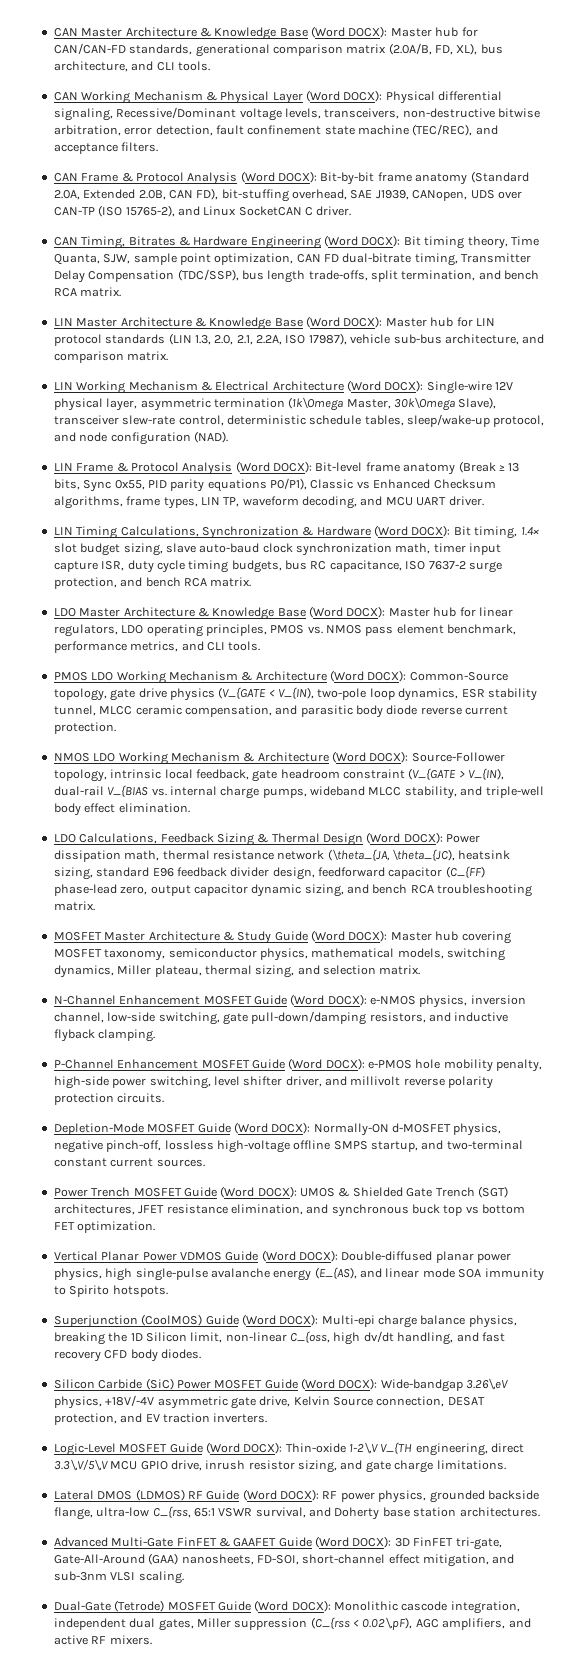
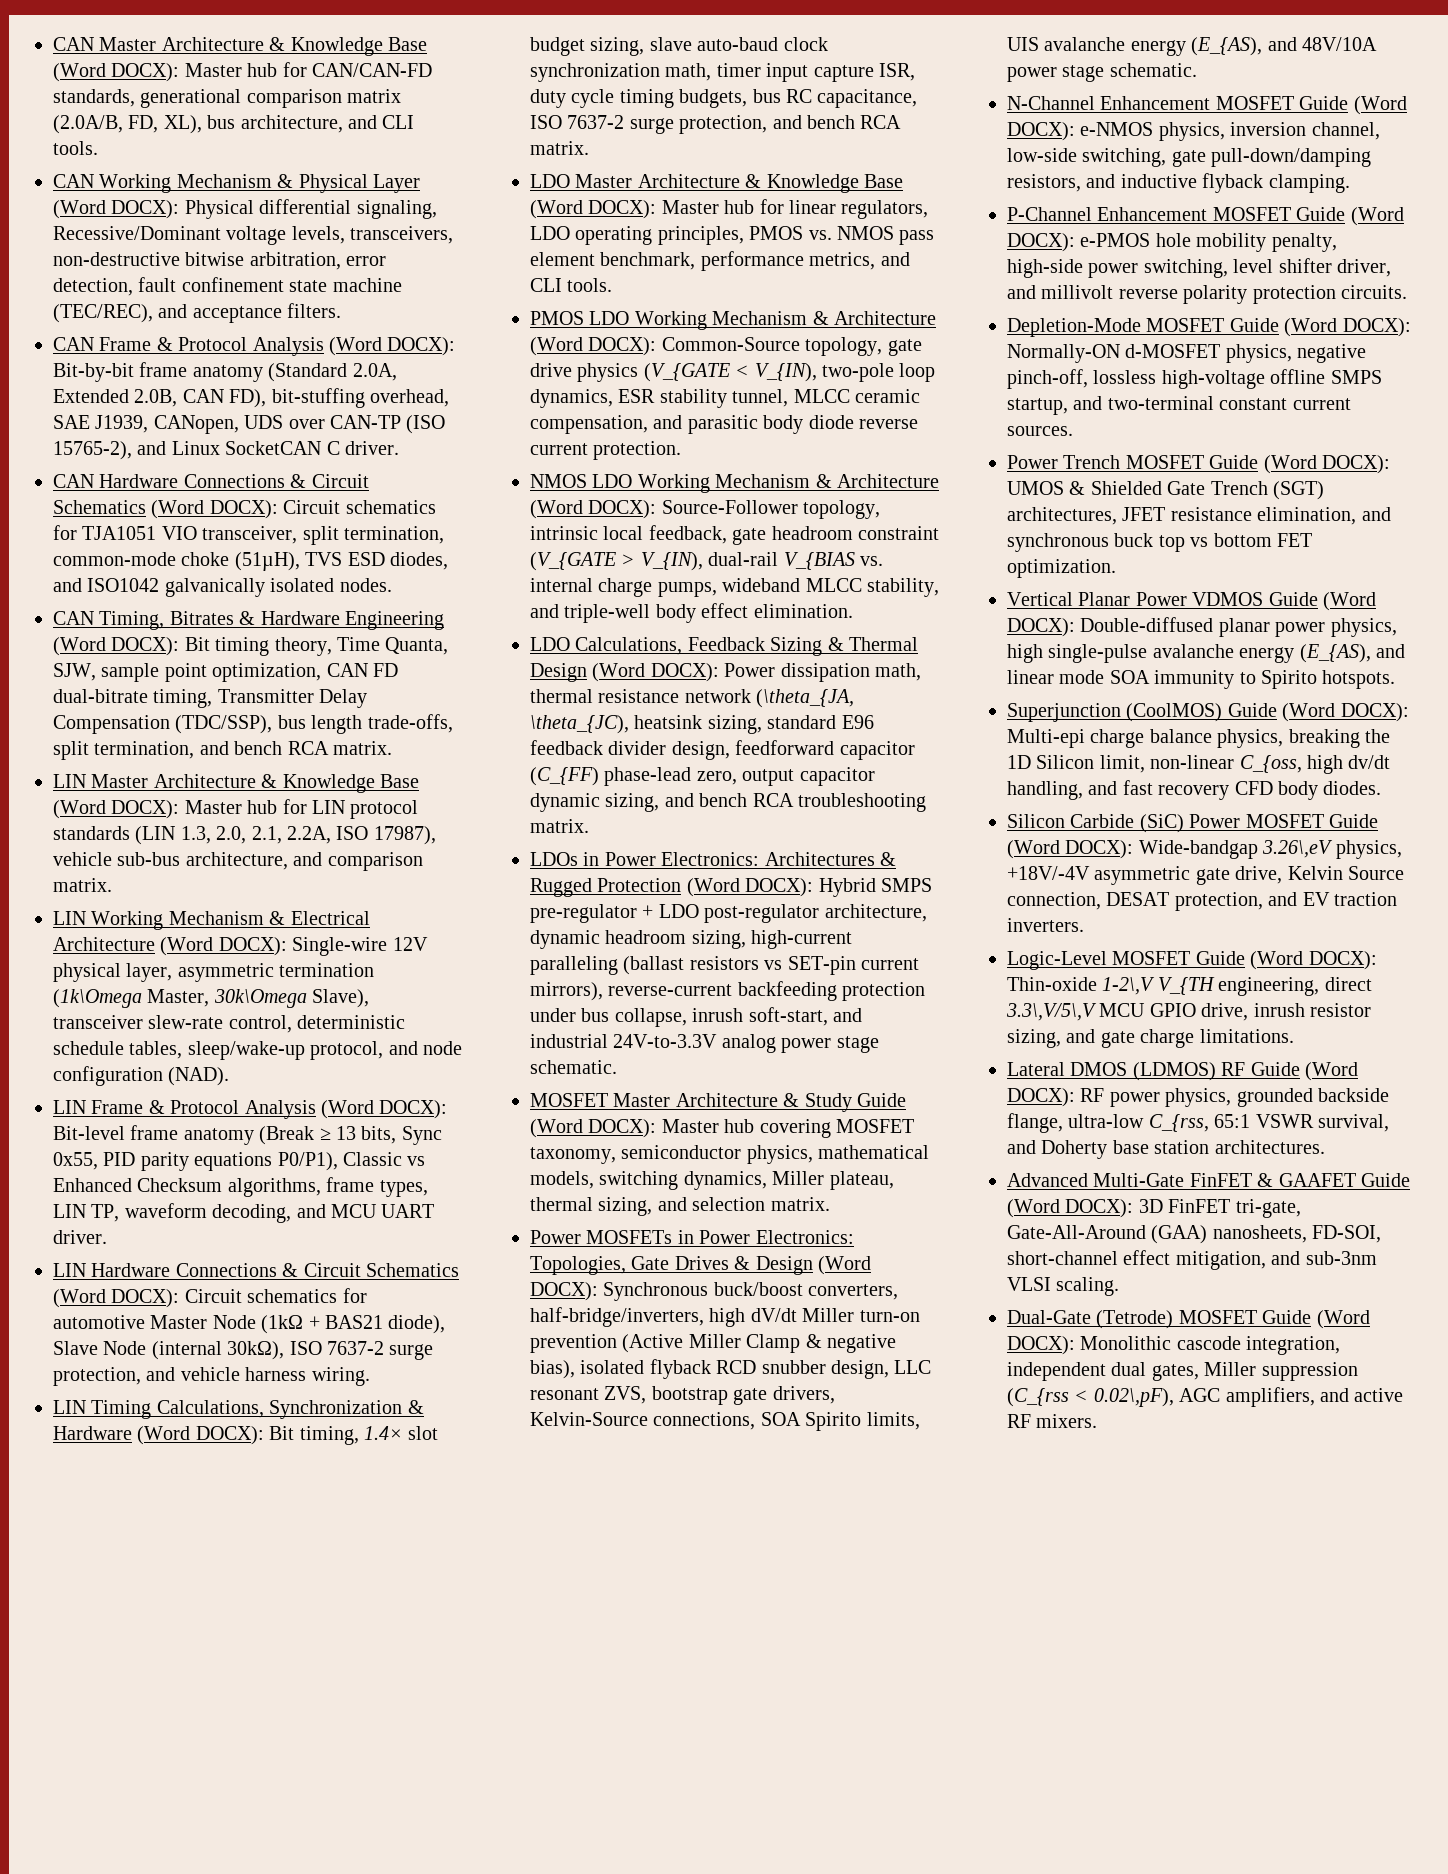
+ CAN Hardware Connections & Circuit Schematics (Word DOCX): Circuit schematics for TJA1051 VIO transceiver, split termination, common-mode choke (51µH), TVS ESD diodes, and ISO1042 galvanically isolated nodes.
+ LIN Hardware Connections & Circuit Schematics (Word DOCX): Circuit schematics for automotive Master Node (1kΩ + BAS21 diode), Slave Node (internal 30kΩ), ISO 7637-2 surge protection, and vehicle harness wiring.
+ LDOs in Power Electronics: Architectures & Rugged Protection (Word DOCX): Hybrid SMPS pre-regulator + LDO post-regulator architecture, dynamic headroom sizing, high-current paralleling (ballast resistors vs SET-pin current mirrors), reverse-current backfeeding protection under bus collapse, inrush soft-start, and industrial 24V-to-3.3V analog power stage schematic.
+ Power MOSFETs in Power Electronics: Topologies, Gate Drives & Design (Word DOCX): Synchronous buck/boost converters, half-bridge/inverters, high dV/dt Miller turn-on prevention (Active Miller Clamp & negative bias), isolated flyback RCD snubber design, LLC resonant ZVS, bootstrap gate drivers, Kelvin-Source connections, SOA Spirito limits, UIS avalanche energy (E_{AS), and 48V/10A power stage schematic.

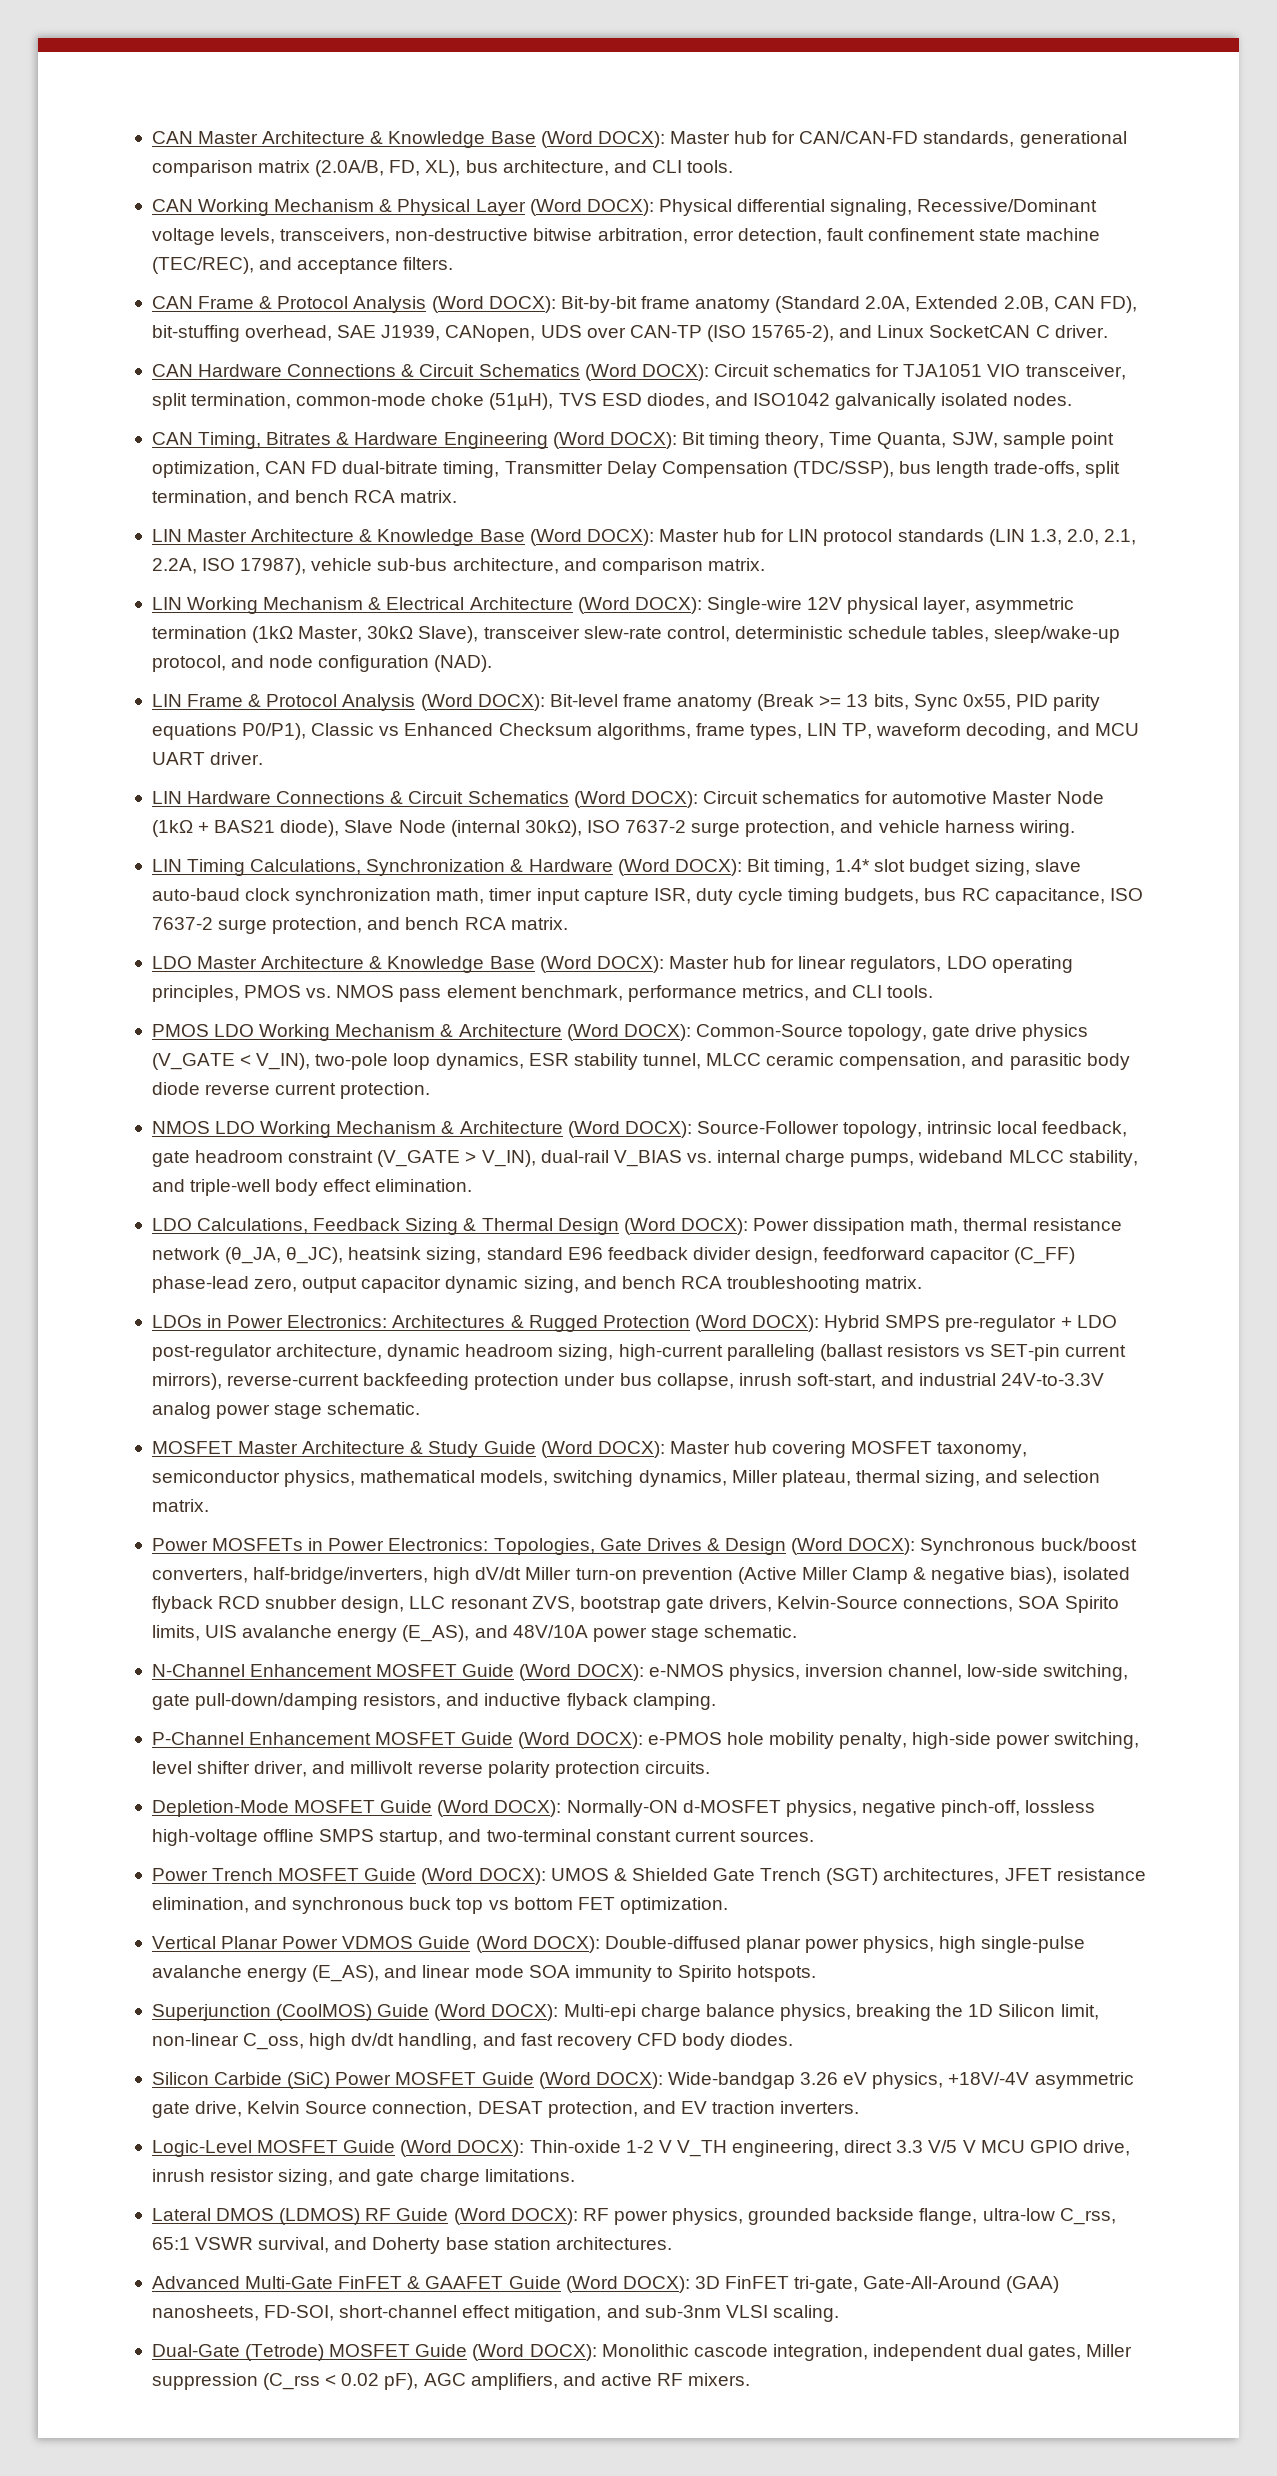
- LIN Working Mechanism & Electrical Architecture (Word DOCX): Single-wire 12V physical layer, asymmetric termination (1k\Omega Master, 30k\Omega Slave), transceiver slew-rate control, deterministic schedule tables, sleep/wake-up protocol, and node configuration (NAD).
+ LIN Working Mechanism & Electrical Architecture (Word DOCX): Single-wire 12V physical layer, asymmetric termination (1kΩ Master, 30kΩ Slave), transceiver slew-rate control, deterministic schedule tables, sleep/wake-up protocol, and node configuration (NAD).
- LIN Frame & Protocol Analysis (Word DOCX): Bit-level frame anatomy (Break ≥ 13 bits, Sync 0x55, PID parity equations P0/P1), Classic vs Enhanced Checksum algorithms, frame types, LIN TP, waveform decoding, and MCU UART driver.
+ LIN Frame & Protocol Analysis (Word DOCX): Bit-level frame anatomy (Break >= 13 bits, Sync 0x55, PID parity equations P0/P1), Classic vs Enhanced Checksum algorithms, frame types, LIN TP, waveform decoding, and MCU UART driver.
- LIN Timing Calculations, Synchronization & Hardware (Word DOCX): Bit timing, 1.4× slot budget sizing, slave auto-baud clock synchronization math, timer input capture ISR, duty cycle timing budgets, bus RC capacitance, ISO 7637-2 surge protection, and bench RCA matrix.
+ LIN Timing Calculations, Synchronization & Hardware (Word DOCX): Bit timing, 1.4* slot budget sizing, slave auto-baud clock synchronization math, timer input capture ISR, duty cycle timing budgets, bus RC capacitance, ISO 7637-2 surge protection, and bench RCA matrix.
- PMOS LDO Working Mechanism & Architecture (Word DOCX): Common-Source topology, gate drive physics (V_{GATE < V_{IN), two-pole loop dynamics, ESR stability tunnel, MLCC ceramic compensation, and parasitic body diode reverse current protection.
+ PMOS LDO Working Mechanism & Architecture (Word DOCX): Common-Source topology, gate drive physics (V_GATE < V_IN), two-pole loop dynamics, ESR stability tunnel, MLCC ceramic compensation, and parasitic body diode reverse current protection.
- NMOS LDO Working Mechanism & Architecture (Word DOCX): Source-Follower topology, intrinsic local feedback, gate headroom constraint (V_{GATE > V_{IN), dual-rail V_{BIAS vs. internal charge pumps, wideband MLCC stability, and triple-well body effect elimination.
+ NMOS LDO Working Mechanism & Architecture (Word DOCX): Source-Follower topology, intrinsic local feedback, gate headroom constraint (V_GATE > V_IN), dual-rail V_BIAS vs. internal charge pumps, wideband MLCC stability, and triple-well body effect elimination.
- LDO Calculations, Feedback Sizing & Thermal Design (Word DOCX): Power dissipation math, thermal resistance network (\theta_{JA, \theta_{JC), heatsink sizing, standard E96 feedback divider design, feedforward capacitor (C_{FF) phase-lead zero, output capacitor dynamic sizing, and bench RCA troubleshooting matrix.
+ LDO Calculations, Feedback Sizing & Thermal Design (Word DOCX): Power dissipation math, thermal resistance network (θ_JA, θ_JC), heatsink sizing, standard E96 feedback divider design, feedforward capacitor (C_FF) phase-lead zero, output capacitor dynamic sizing, and bench RCA troubleshooting matrix.
- Power MOSFETs in Power Electronics: Topologies, Gate Drives & Design (Word DOCX): Synchronous buck/boost converters, half-bridge/inverters, high dV/dt Miller turn-on prevention (Active Miller Clamp & negative bias), isolated flyback RCD snubber design, LLC resonant ZVS, bootstrap gate drivers, Kelvin-Source connections, SOA Spirito limits, UIS avalanche energy (E_{AS), and 48V/10A power stage schematic.
+ Power MOSFETs in Power Electronics: Topologies, Gate Drives & Design (Word DOCX): Synchronous buck/boost converters, half-bridge/inverters, high dV/dt Miller turn-on prevention (Active Miller Clamp & negative bias), isolated flyback RCD snubber design, LLC resonant ZVS, bootstrap gate drivers, Kelvin-Source connections, SOA Spirito limits, UIS avalanche energy (E_AS), and 48V/10A power stage schematic.
- Vertical Planar Power VDMOS Guide (Word DOCX): Double-diffused planar power physics, high single-pulse avalanche energy (E_{AS), and linear mode SOA immunity to Spirito hotspots.
+ Vertical Planar Power VDMOS Guide (Word DOCX): Double-diffused planar power physics, high single-pulse avalanche energy (E_AS), and linear mode SOA immunity to Spirito hotspots.
- Superjunction (CoolMOS) Guide (Word DOCX): Multi-epi charge balance physics, breaking the 1D Silicon limit, non-linear C_{oss, high dv/dt handling, and fast recovery CFD body diodes.
+ Superjunction (CoolMOS) Guide (Word DOCX): Multi-epi charge balance physics, breaking the 1D Silicon limit, non-linear C_oss, high dv/dt handling, and fast recovery CFD body diodes.
- Silicon Carbide (SiC) Power MOSFET Guide (Word DOCX): Wide-bandgap 3.26\,eV physics, +18V/-4V asymmetric gate drive, Kelvin Source connection, DESAT protection, and EV traction inverters.
+ Silicon Carbide (SiC) Power MOSFET Guide (Word DOCX): Wide-bandgap 3.26 eV physics, +18V/-4V asymmetric gate drive, Kelvin Source connection, DESAT protection, and EV traction inverters.
- Logic-Level MOSFET Guide (Word DOCX): Thin-oxide 1-2\,V V_{TH engineering, direct 3.3\,V/5\,V MCU GPIO drive, inrush resistor sizing, and gate charge limitations.
+ Logic-Level MOSFET Guide (Word DOCX): Thin-oxide 1-2 V V_TH engineering, direct 3.3 V/5 V MCU GPIO drive, inrush resistor sizing, and gate charge limitations.
- Lateral DMOS (LDMOS) RF Guide (Word DOCX): RF power physics, grounded backside flange, ultra-low C_{rss, 65:1 VSWR survival, and Doherty base station architectures.
+ Lateral DMOS (LDMOS) RF Guide (Word DOCX): RF power physics, grounded backside flange, ultra-low C_rss, 65:1 VSWR survival, and Doherty base station architectures.
- Dual-Gate (Tetrode) MOSFET Guide (Word DOCX): Monolithic cascode integration, independent dual gates, Miller suppression (C_{rss < 0.02\,pF), AGC amplifiers, and active RF mixers.
+ Dual-Gate (Tetrode) MOSFET Guide (Word DOCX): Monolithic cascode integration, independent dual gates, Miller suppression (C_rss < 0.02 pF), AGC amplifiers, and active RF mixers.

